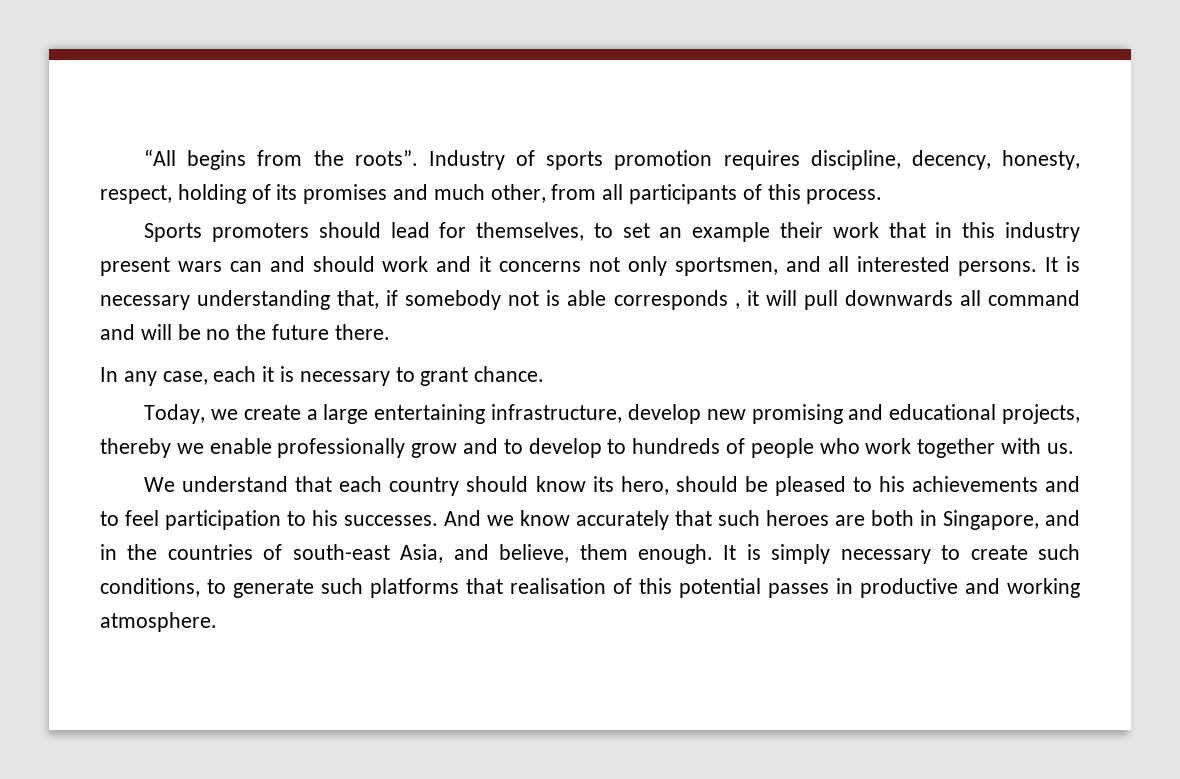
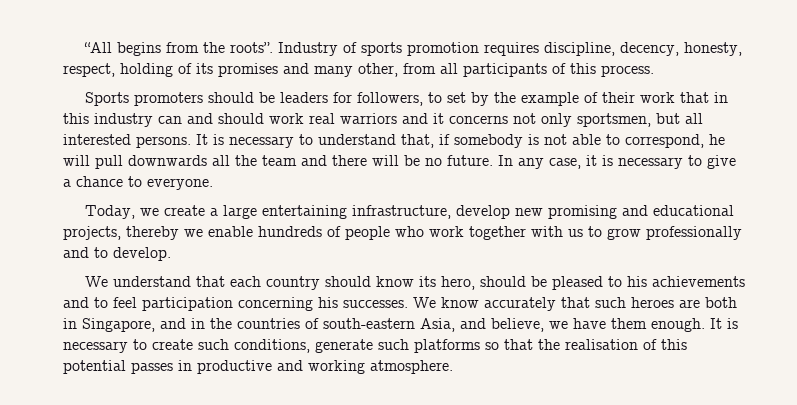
- Industry of sports promotion requires discipline, decency, honesty, respect, holding of its promises and much other, from all participants of this process.
+ Industry of sports promotion requires discipline, decency, honesty, respect, holding of its promises and many other, from all participants of this process.
- Sports promoters should lead for themselves, to set an example their work that in this industry present wars can and should work and it concerns not only sportsmen, and all interested persons.
+ Sports promoters should be leaders for followers, to set by the example of their work that in this industry can and should work real warriors and it concerns not only sportsmen, but all interested persons.
- It is necessary understanding that, if somebody not is able corresponds , it will pull downwards all command and will be no the future there.
- In any case, each it is necessary to grant chance.
+ It is necessary to understand that, if somebody is not able to correspond, he will pull downwards all the team and there will be no future. In any case, it is necessary to give a chance to everyone.
- Today, we create a large entertaining infrastructure, develop new promising and educational projects, thereby we enable professionally grow and to develop to hundreds of people who work together with us.
+ Today, we create a large entertaining infrastructure, develop new promising and educational projects, thereby we enable hundreds of people who work together with us to grow professionally and to develop.
- We understand that each country should know its hero, should be pleased to his achievements and to feel participation to his successes.
+ We understand that each country should know its hero, should be pleased to his achievements and to feel participation concerning his successes.
- And we know accurately that such heroes are both in Singapore, and in the countries of south-east Asia, and believe, them enough.
+ We know accurately that such heroes are both in Singapore, and in the countries of south-eastern Asia, and believe, we have them enough.
- It is simply necessary to create such conditions, to generate such platforms that realisation of this potential passes in productive and working atmosphere.
+ It is necessary to create such conditions, generate such platforms so that the realisation of this potential passes in productive and working atmosphere.

